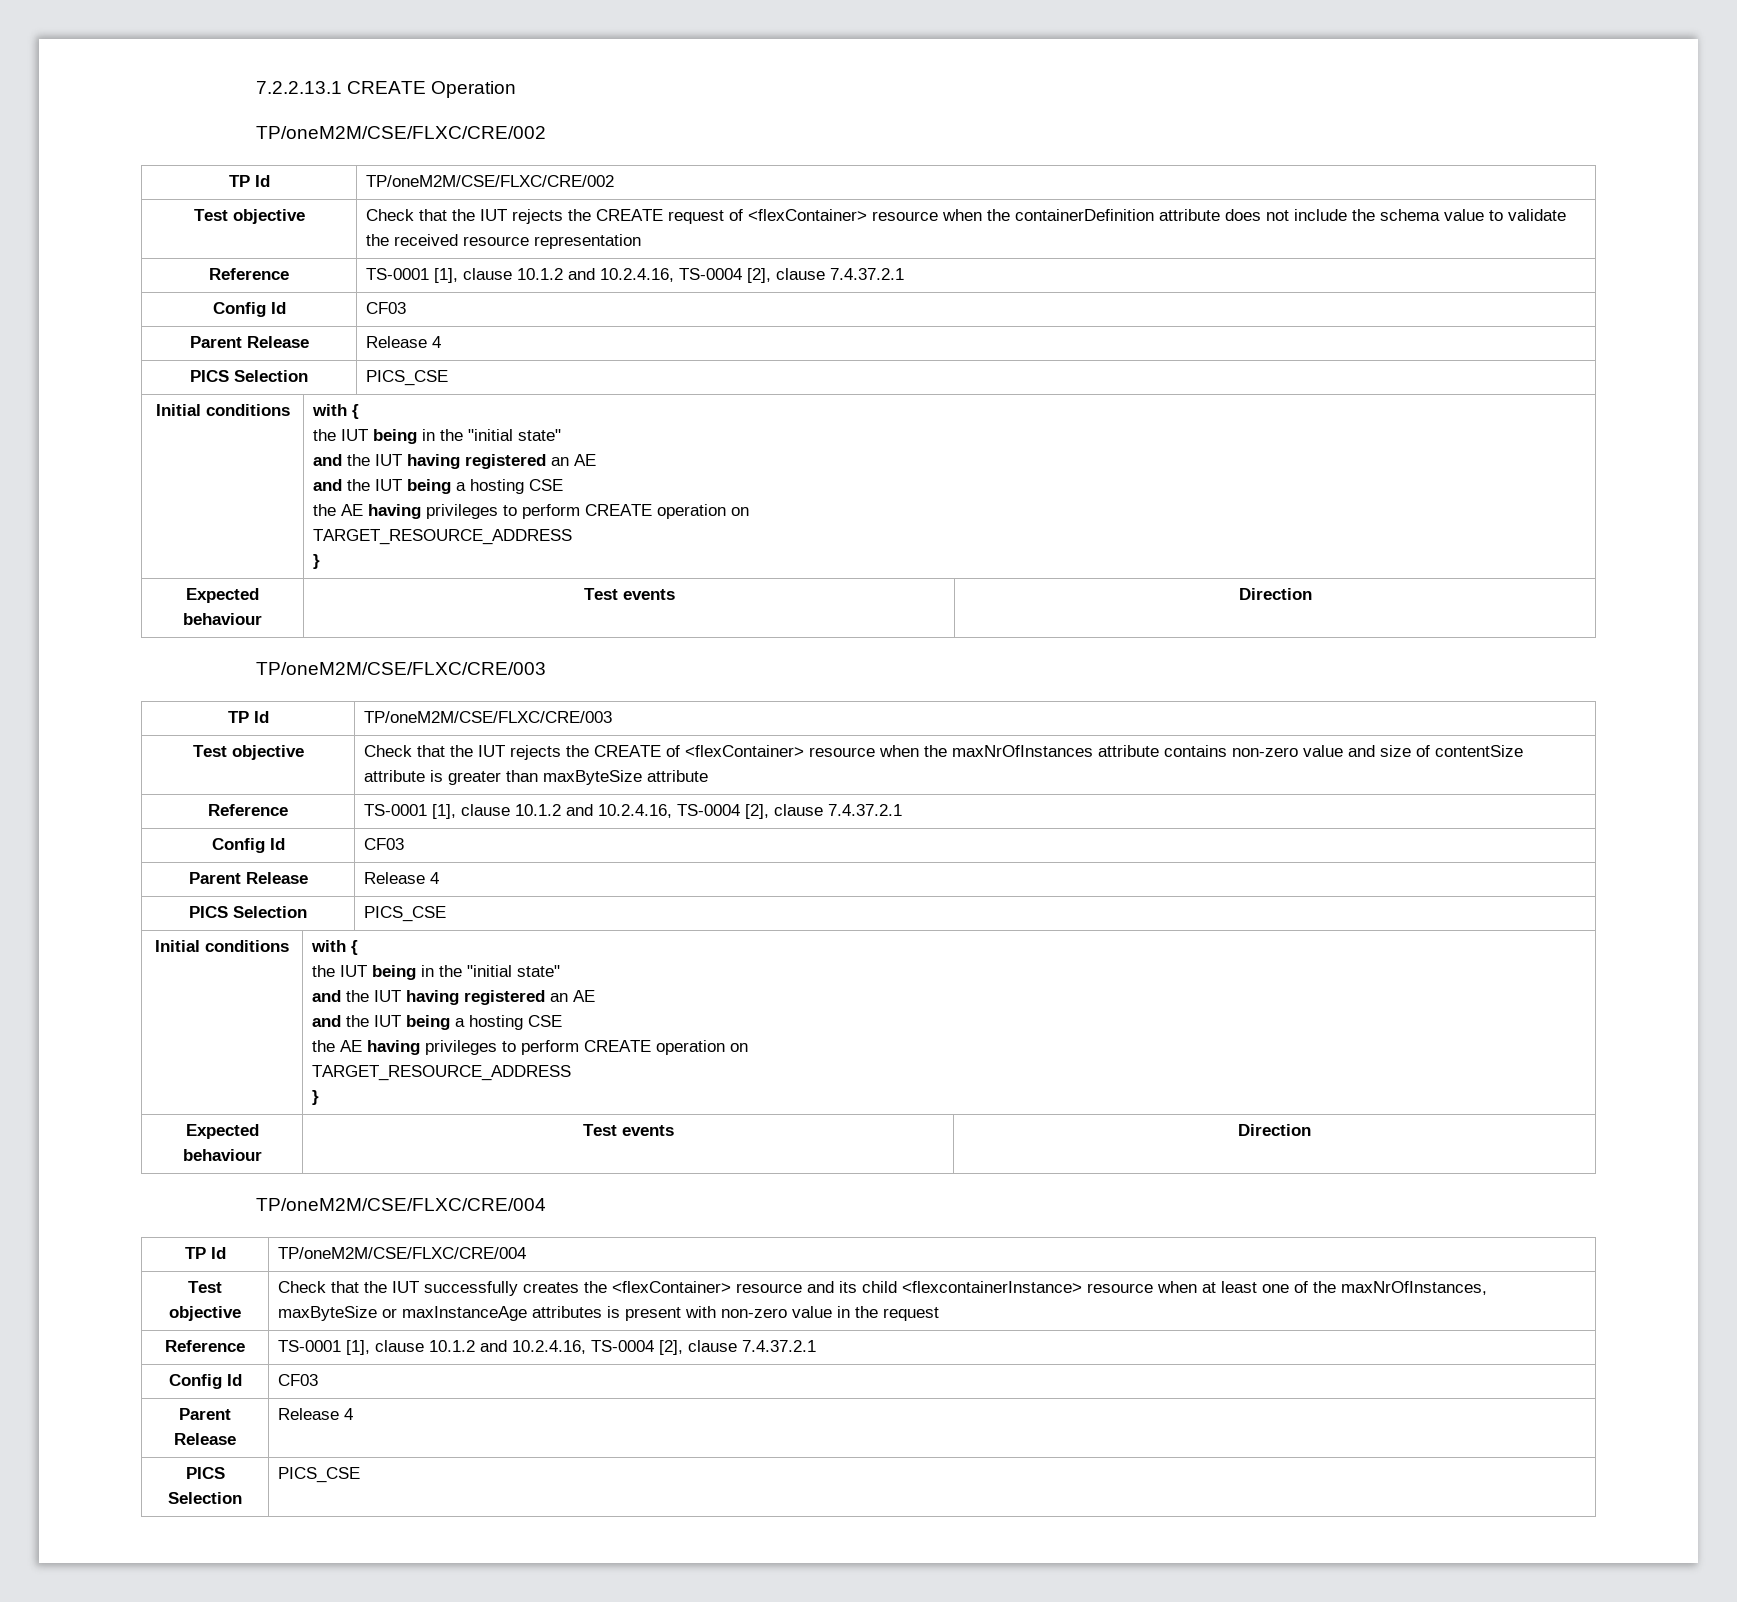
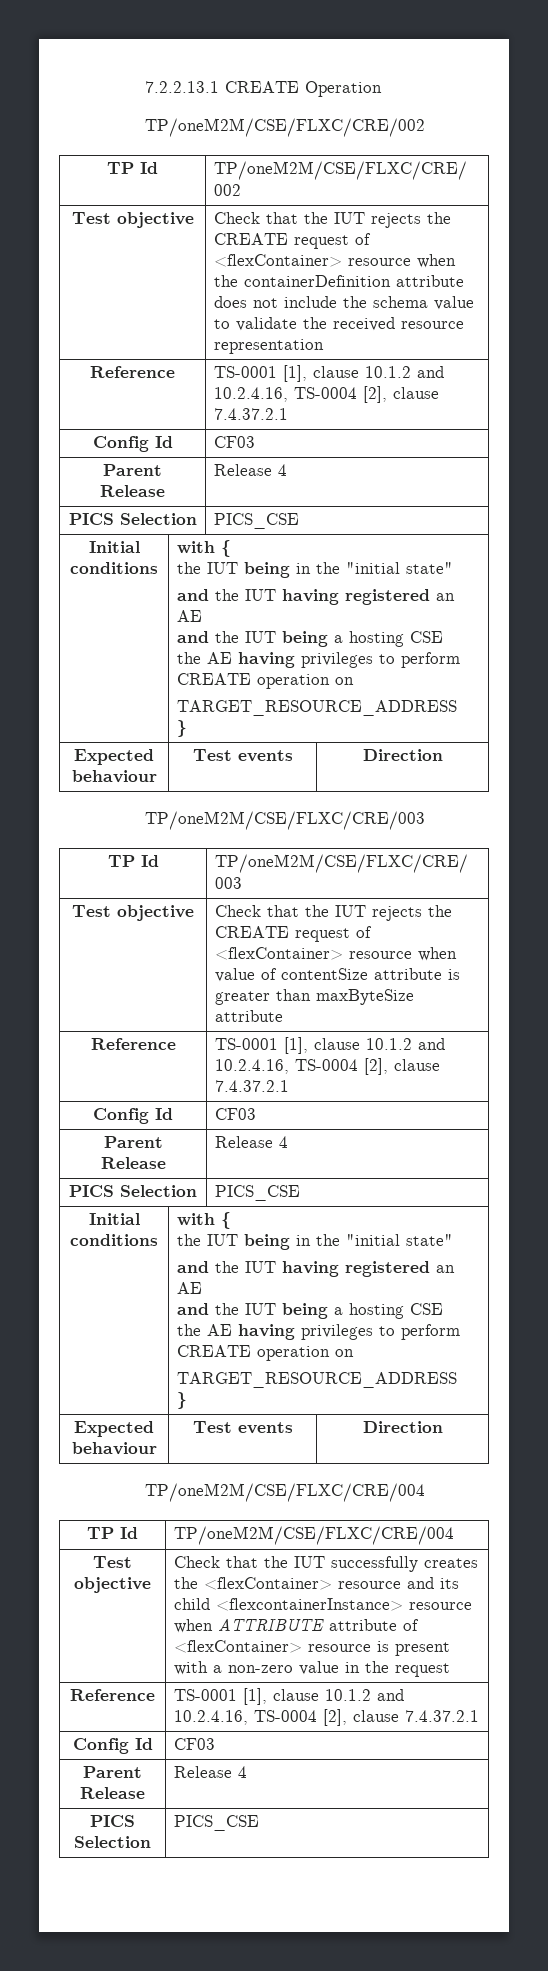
- Test objective | Check that the IUT rejects the CREATE of <flexContainer> resource when the maxNrOfInstances attribute contains non-zero value and size of contentSize attribute is greater than maxByteSize attribute
+ Test objective | Check that the IUT rejects the CREATE request of <flexContainer> resource when value of contentSize attribute is greater than maxByteSize attribute
- Test objective | Check that the IUT successfully creates the <flexContainer> resource and its child <flexcontainerInstance> resource when at least one of the maxNrOfInstances, maxByteSize or maxInstanceAge attributes is present with non-zero value in the request
+ Test objective | Check that the IUT successfully creates the <flexContainer> resource and its child <flexcontainerInstance> resource when ATTRIBUTE attribute of <flexContainer> resource is present with a non-zero value in the request

